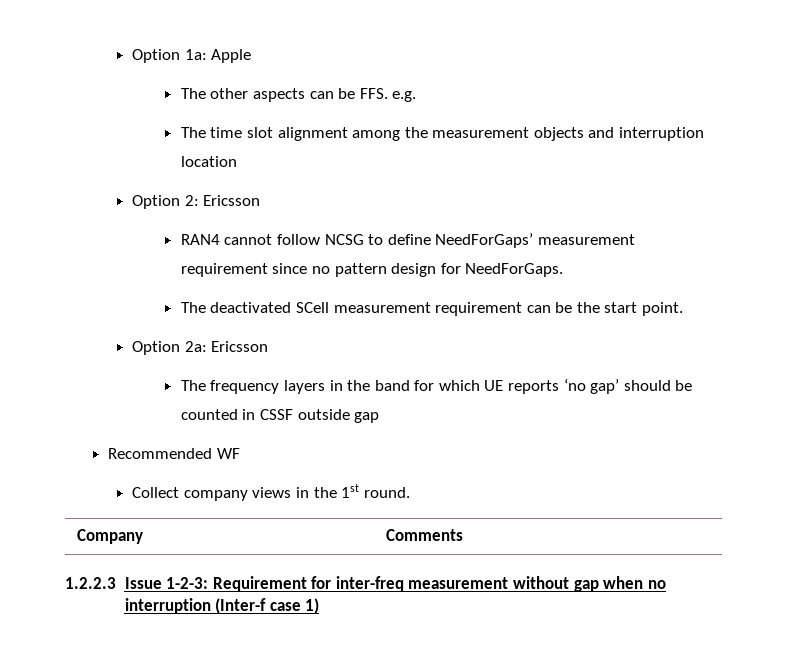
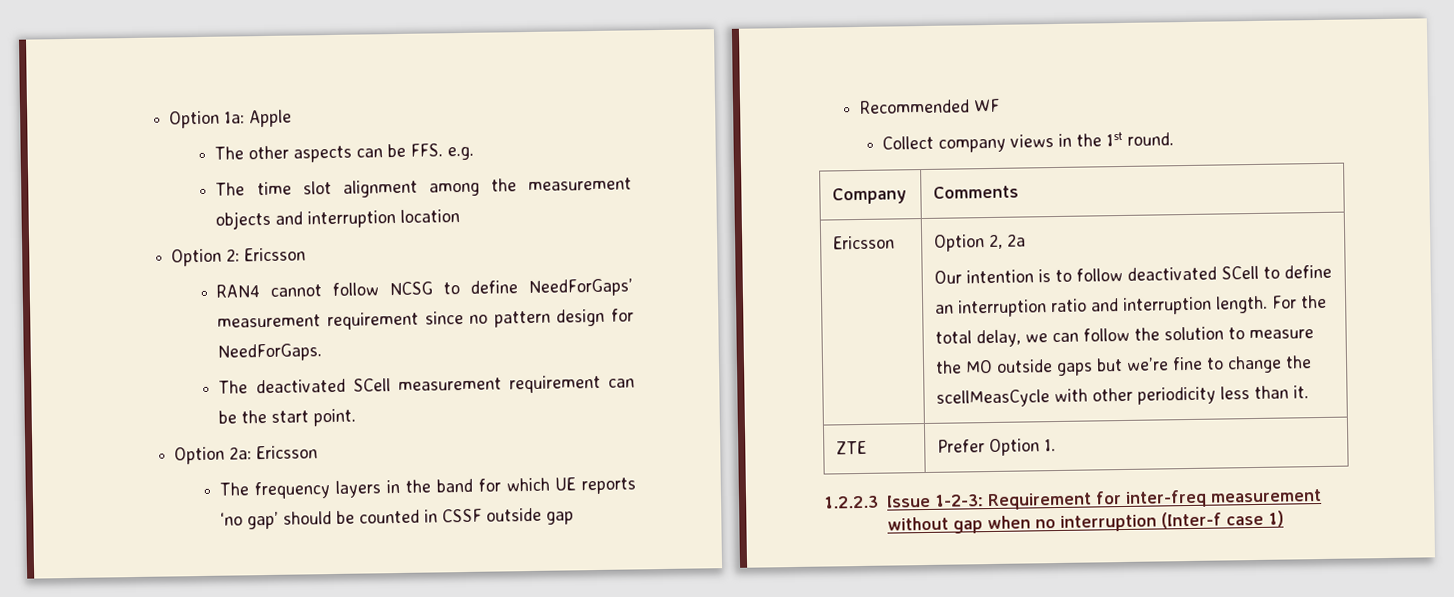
+ Ericsson | Option 2, 2a
+ Our intention is to follow deactivated SCell to define an interruption ratio and interruption length. For the total delay, we can follow the solution to measure the MO outside gaps but we’re fine to change the scellMeasCycle with other periodicity less than it.
+ ZTE | Prefer Option 1.

